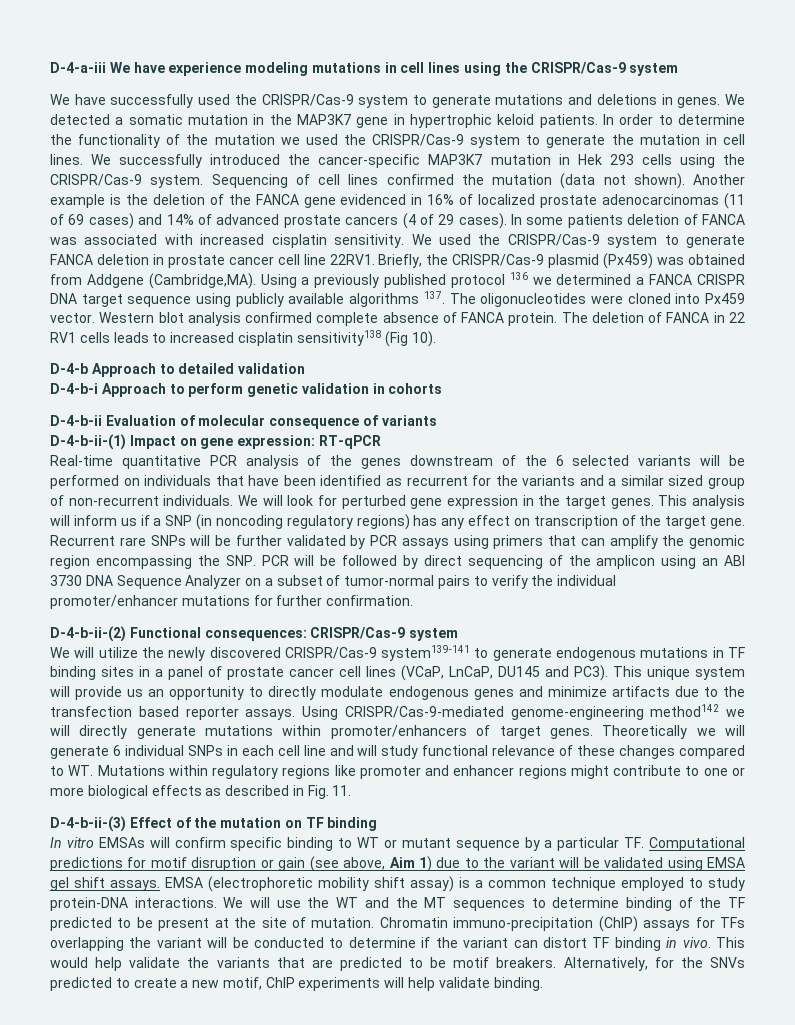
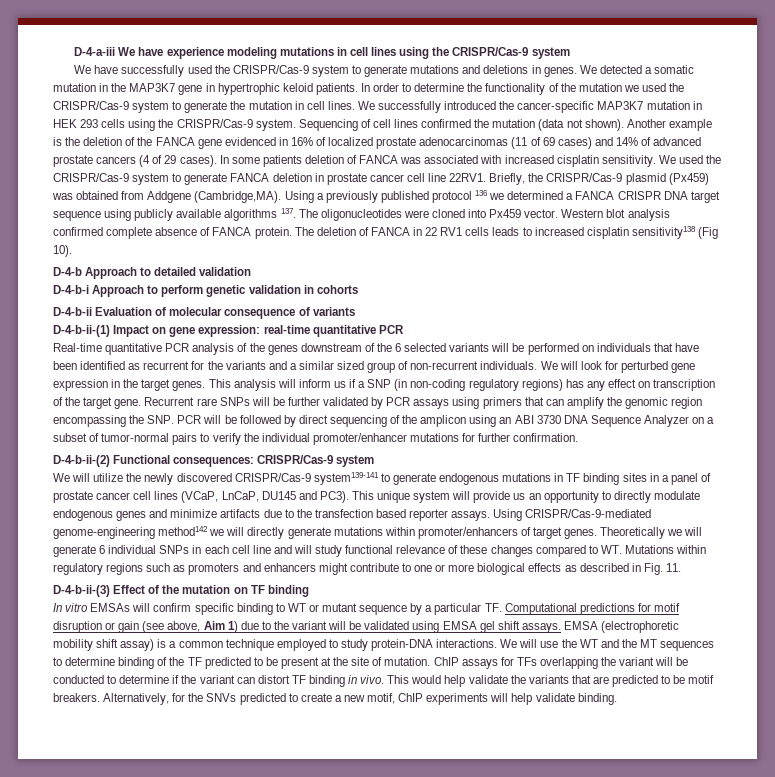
- We successfully introduced the cancer-specific MAP3K7 mutation in Hek 293 cells using the CRISPR/Cas-9 system.
+ We successfully introduced the cancer-specific MAP3K7 mutation in HEK 293 cells using the CRISPR/Cas-9 system.
- D-4-b-ii-(1) Impact on gene expression: RT-qPCR
+ D-4-b-ii-(1) Impact on gene expression: real-time quantitative PCR
- This analysis will inform us if a SNP (in noncoding regulatory regions) has any effect on transcription of the target gene.
+ This analysis will inform us if a SNP (in non-coding regulatory regions) has any effect on transcription of the target gene.
- Theoretically we will generate 6 individual SNPs in each cell line and will study functional relevance of these changes compared to WT. Mutations within regulatory regions like promoter and enhancer regions might contribute to one or more biological effects as described in Fig. 11.
+ Theoretically we will generate 6 individual SNPs in each cell line and will study functional relevance of these changes compared to WT. Mutations within regulatory regions such as promoters and enhancers might contribute to one or more biological effects as described in Fig. 11.
- Chromatin immuno-precipitation (ChIP) assays for TFs overlapping the variant will be conducted to determine if the variant can distort TF binding in vivo.
+ ChIP assays for TFs overlapping the variant will be conducted to determine if the variant can distort TF binding in vivo.

